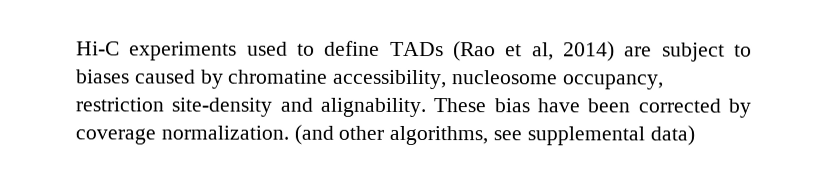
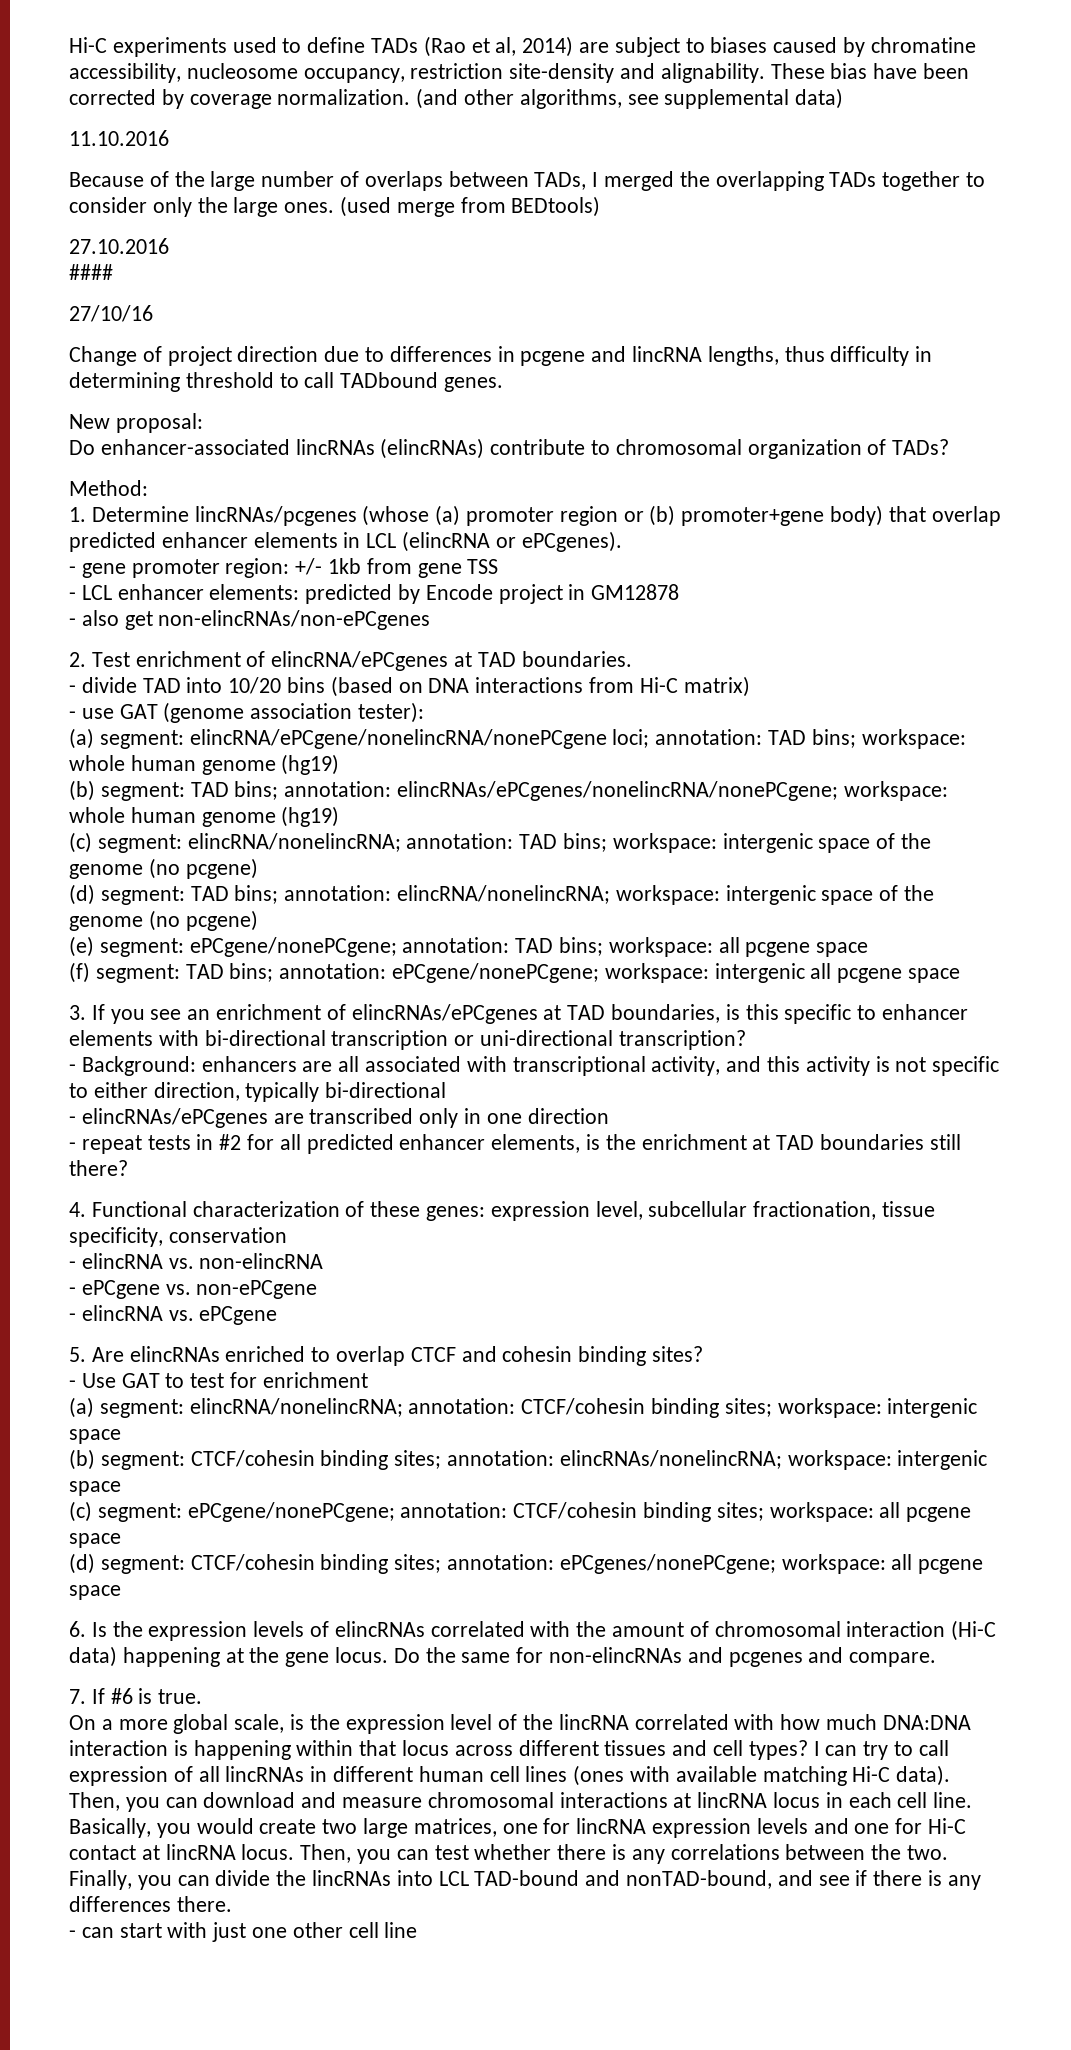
+ 11.10.2016
+ Because of the large number of overlaps between TADs, I merged the overlapping TADs together to consider only the large ones. (used merge from BEDtools)
+ 27.10.2016
+ ####
+ 27/10/16
+ Change of project direction due to differences in pcgene and lincRNA lengths, thus difficulty in determining threshold to call TADbound genes.
+ New proposal:
+ Do enhancer-associated lincRNAs (elincRNAs) contribute to chromosomal organization of TADs?
+ Method:
+ 1. Determine lincRNAs/pcgenes (whose (a) promoter region or (b) promoter+gene body) that overlap predicted enhancer elements in LCL (elincRNA or ePCgenes).
+ - gene promoter region: +/- 1kb from gene TSS
+ - LCL enhancer elements: predicted by Encode project in GM12878
+ - also get non-elincRNAs/non-ePCgenes
+ 2. Test enrichment of elincRNA/ePCgenes at TAD boundaries.
+ - divide TAD into 10/20 bins (based on DNA interactions from Hi-C matrix)
+ - use GAT (genome association tester):
+ (a) segment: elincRNA/ePCgene/nonelincRNA/nonePCgene loci; annotation: TAD bins; workspace: whole human genome (hg19)
+ (b) segment: TAD bins; annotation: elincRNAs/ePCgenes/nonelincRNA/nonePCgene; workspace: whole human genome (hg19)
+ (c) segment: elincRNA/nonelincRNA; annotation: TAD bins; workspace: intergenic space of the genome (no pcgene)
+ (d) segment: TAD bins; annotation: elincRNA/nonelincRNA; workspace: intergenic space of the genome (no pcgene)
+ (e) segment: ePCgene/nonePCgene; annotation: TAD bins; workspace: all pcgene space
+ (f) segment: TAD bins; annotation: ePCgene/nonePCgene; workspace: intergenic all pcgene space
+ 3. If you see an enrichment of elincRNAs/ePCgenes at TAD boundaries, is this specific to enhancer elements with bi-directional transcription or uni-directional transcription?
+ - Background: enhancers are all associated with transcriptional activity, and this activity is not specific to either direction, typically bi-directional
+ - elincRNAs/ePCgenes are transcribed only in one direction
+ - repeat tests in #2 for all predicted enhancer elements, is the enrichment at TAD boundaries still there?
+ 4. Functional characterization of these genes: expression level, subcellular fractionation, tissue specificity, conservation
+ - elincRNA vs. non-elincRNA
+ - ePCgene vs. non-ePCgene
+ - elincRNA vs. ePCgene
+ 5. Are elincRNAs enriched to overlap CTCF and cohesin binding sites?
+ - Use GAT to test for enrichment
+ (a) segment: elincRNA/nonelincRNA; annotation: CTCF/cohesin binding sites; workspace: intergenic space
+ (b) segment: CTCF/cohesin binding sites; annotation: elincRNAs/nonelincRNA; workspace: intergenic space
+ (c) segment: ePCgene/nonePCgene; annotation: CTCF/cohesin binding sites; workspace: all pcgene space
+ (d) segment: CTCF/cohesin binding sites; annotation: ePCgenes/nonePCgene; workspace: all pcgene space
+ 6. Is the expression levels of elincRNAs correlated with the amount of chromosomal interaction (Hi-C data) happening at the gene locus. Do the same for non-elincRNAs and pcgenes and compare.
+ 7. If #6 is true.
+ On a more global scale, is the expression level of the lincRNA correlated with how much DNA:DNA interaction is happening within that locus across different tissues and cell types? I can try to call expression of all lincRNAs in different human cell lines (ones with available matching Hi-C data). Then, you can download and measure chromosomal interactions at lincRNA locus in each cell line. Basically, you would create two large matrices, one for lincRNA expression levels and one for Hi-C contact at lincRNA locus. Then, you can test whether there is any correlations between the two. Finally, you can divide the lincRNAs into LCL TAD-bound and nonTAD-bound, and see if there is any differences there.
+ - can start with just one other cell line

